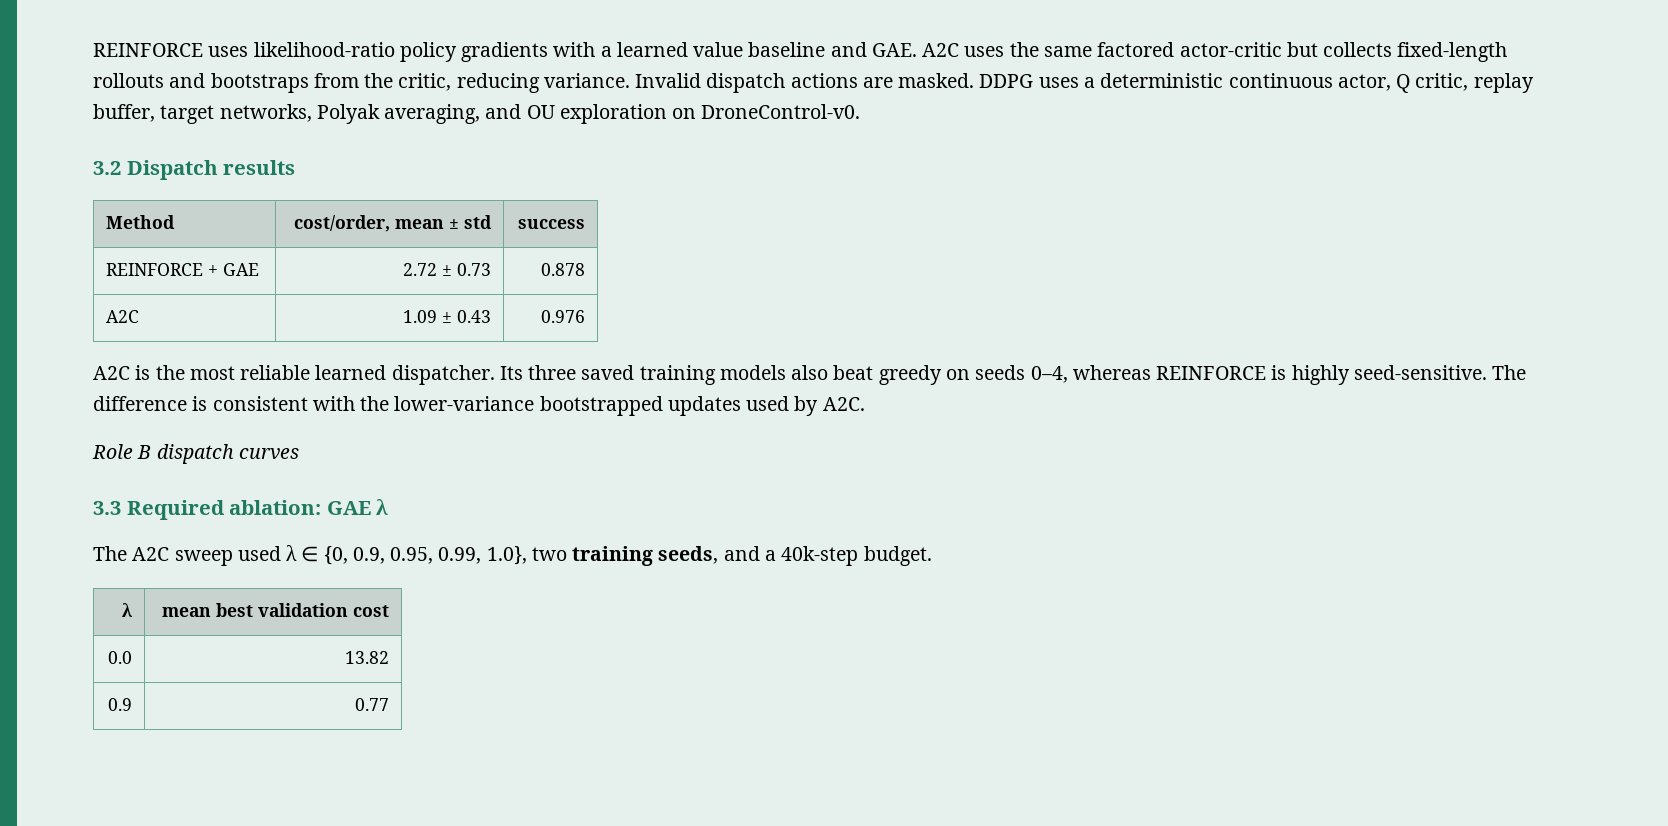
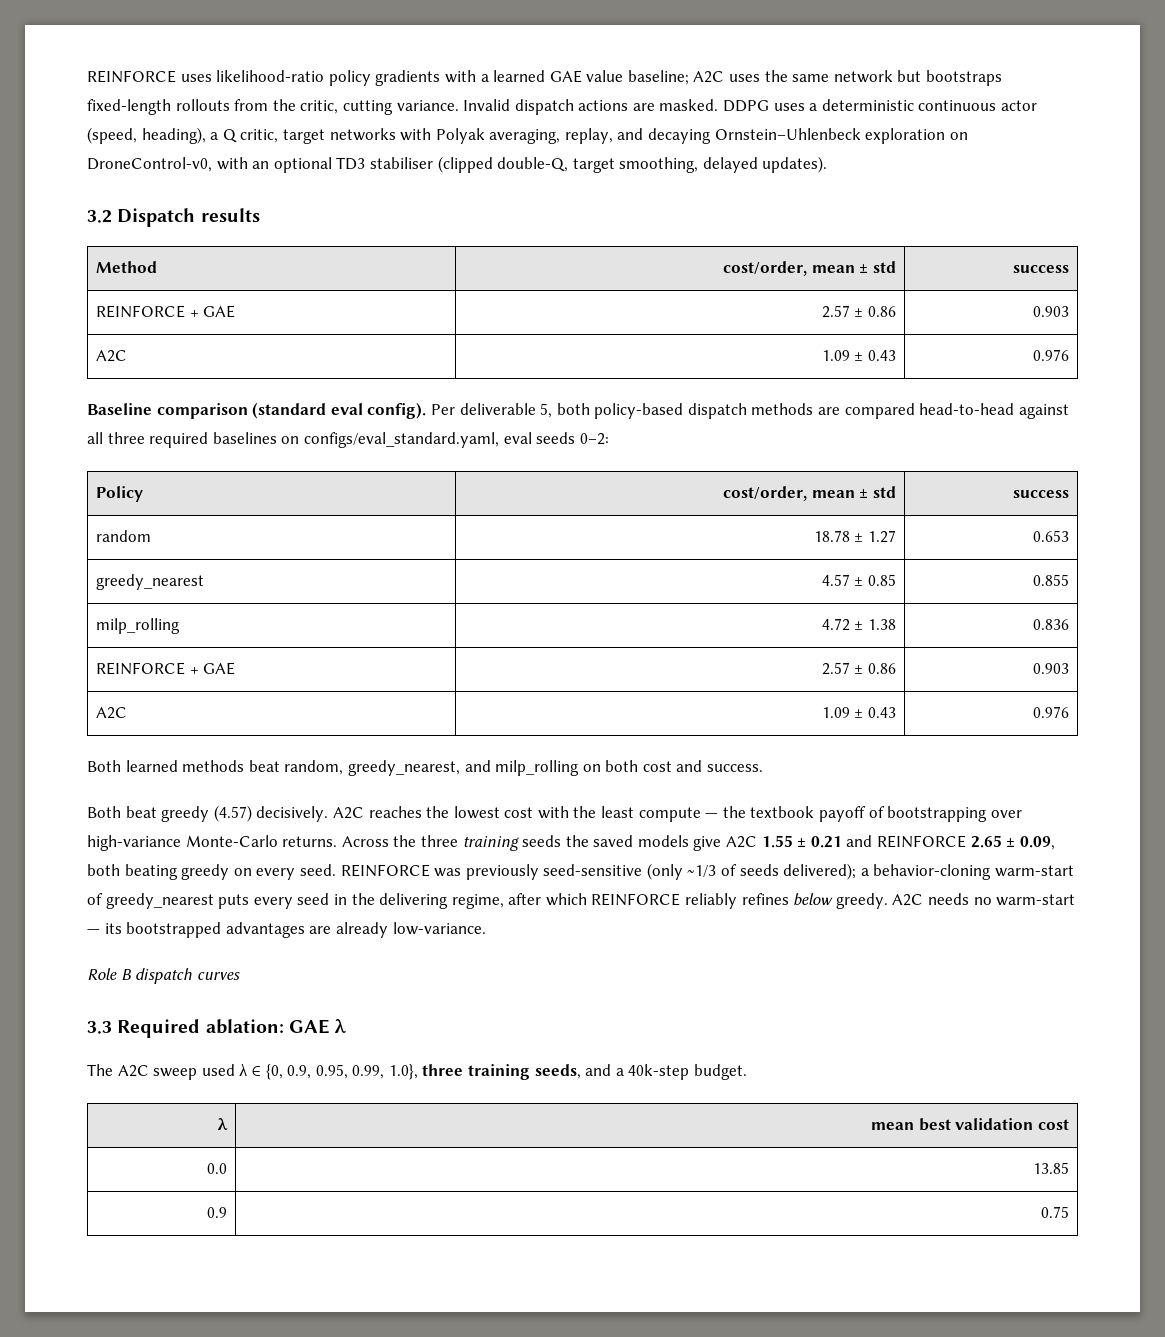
- REINFORCE uses likelihood-ratio policy gradients with a learned value baseline and GAE. A2C uses the same factored actor-critic but collects fixed-length rollouts and bootstraps from the critic, reducing variance.
+ REINFORCE uses likelihood-ratio policy gradients with a learned GAE value baseline; A2C uses the same network but bootstraps fixed-length rollouts from the critic, cutting variance.
- DDPG uses a deterministic continuous actor, Q critic, replay buffer, target networks, Polyak averaging, and OU exploration on DroneControl-v0.
+ DDPG uses a deterministic continuous actor (speed, heading), a Q critic, target networks with Polyak averaging, replay, and decaying Ornstein–Uhlenbeck exploration on DroneControl-v0, with an optional TD3 stabiliser (clipped double-Q, target smoothing, delayed updates).
  Method | cost/order, mean ± std | success
- REINFORCE + GAE | 2.72 ± 0.73 | 0.878
+ REINFORCE + GAE | 2.57 ± 0.86 | 0.903
  A2C | 1.09 ± 0.43 | 0.976
- A2C is the most reliable learned dispatcher. Its three saved training models also beat greedy on seeds 0–4, whereas REINFORCE is highly seed-sensitive. The difference is consistent with the lower-variance bootstrapped updates used by A2C.
+ Baseline comparison (standard eval config). Per deliverable 5, both policy-based dispatch methods are compared head-to-head against all three required baselines on configs/eval_standard.yaml, eval seeds 0–2:
+ Policy | cost/order, mean ± std | success
+ random | 18.78 ± 1.27 | 0.653
+ greedy_nearest | 4.57 ± 0.85 | 0.855
+ milp_rolling | 4.72 ± 1.38 | 0.836
+ REINFORCE + GAE | 2.57 ± 0.86 | 0.903
+ A2C | 1.09 ± 0.43 | 0.976
+ Both learned methods beat random, greedy_nearest, and milp_rolling on both cost and success.
+ Both beat greedy (4.57) decisively. A2C reaches the lowest cost with the least compute — the textbook payoff of bootstrapping over high-variance Monte-Carlo returns. Across the three training seeds the saved models give A2C 1.55 ± 0.21 and REINFORCE 2.65 ± 0.09, both beating greedy on every seed. REINFORCE was previously seed-sensitive (only ~1/3 of seeds delivered); a behavior-cloning warm-start of greedy_nearest puts every seed in the delivering regime, after which REINFORCE reliably refines below greedy. A2C needs no warm-start — its bootstrapped advantages are already low-variance.
- The A2C sweep used λ ∈ {0, 0.9, 0.95, 0.99, 1.0}, two training seeds, and a 40k-step budget.
+ The A2C sweep used λ ∈ {0, 0.9, 0.95, 0.99, 1.0}, three training seeds, and a 40k-step budget.
- 0.0 | 13.82
+ 0.0 | 13.85
- 0.9 | 0.77
+ 0.9 | 0.75

